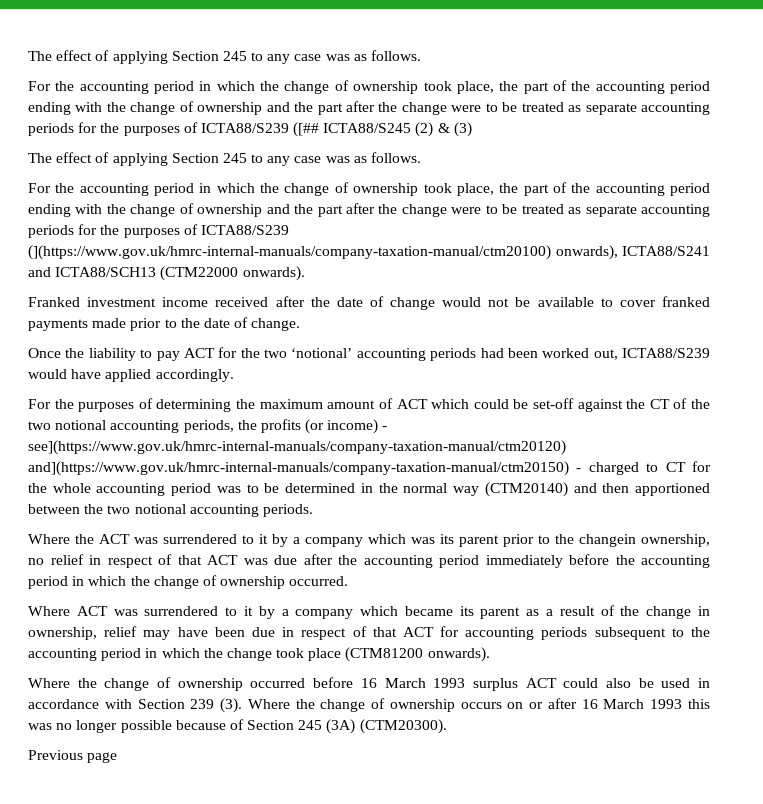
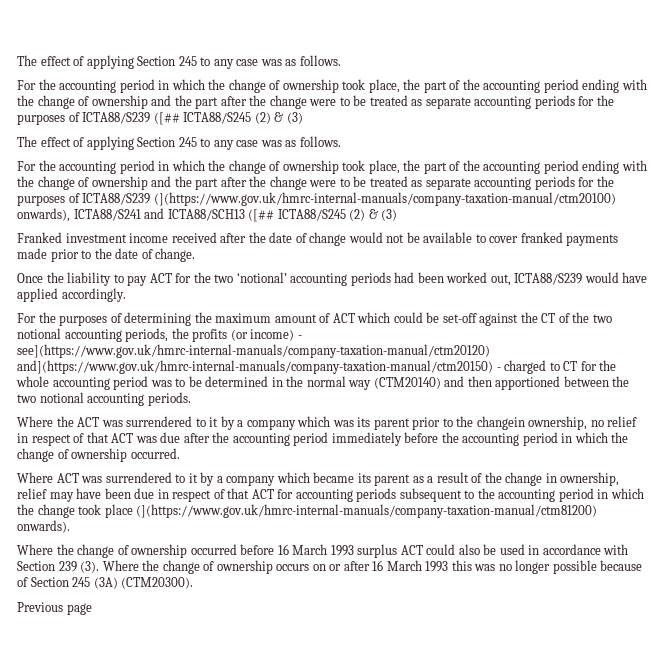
- For the accounting period in which the change of ownership took place, the part of the accounting period ending with the change of ownership and the part after the change were to be treated as separate accounting periods for the purposes of ICTA88/S239 (](https://www.gov.uk/hmrc-internal-manuals/company-taxation-manual/ctm20100) onwards), ICTA88/S241 and ICTA88/SCH13 (CTM22000 onwards).
+ For the accounting period in which the change of ownership took place, the part of the accounting period ending with the change of ownership and the part after the change were to be treated as separate accounting periods for the purposes of ICTA88/S239 (](https://www.gov.uk/hmrc-internal-manuals/company-taxation-manual/ctm20100) onwards), ICTA88/S241 and ICTA88/SCH13 ([## ICTA88/S245 (2) & (3)
- Where ACT was surrendered to it by a company which became its parent as a result of the change in ownership, relief may have been due in respect of that ACT for accounting periods subsequent to the accounting period in which the change took place (CTM81200 onwards).
+ Where ACT was surrendered to it by a company which became its parent as a result of the change in ownership, relief may have been due in respect of that ACT for accounting periods subsequent to the accounting period in which the change took place (](https://www.gov.uk/hmrc-internal-manuals/company-taxation-manual/ctm81200) onwards).

